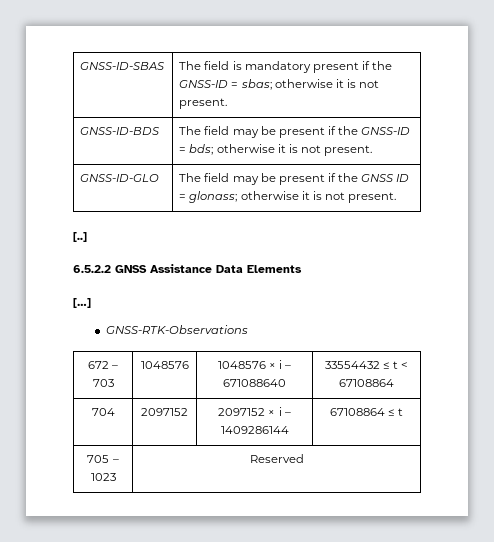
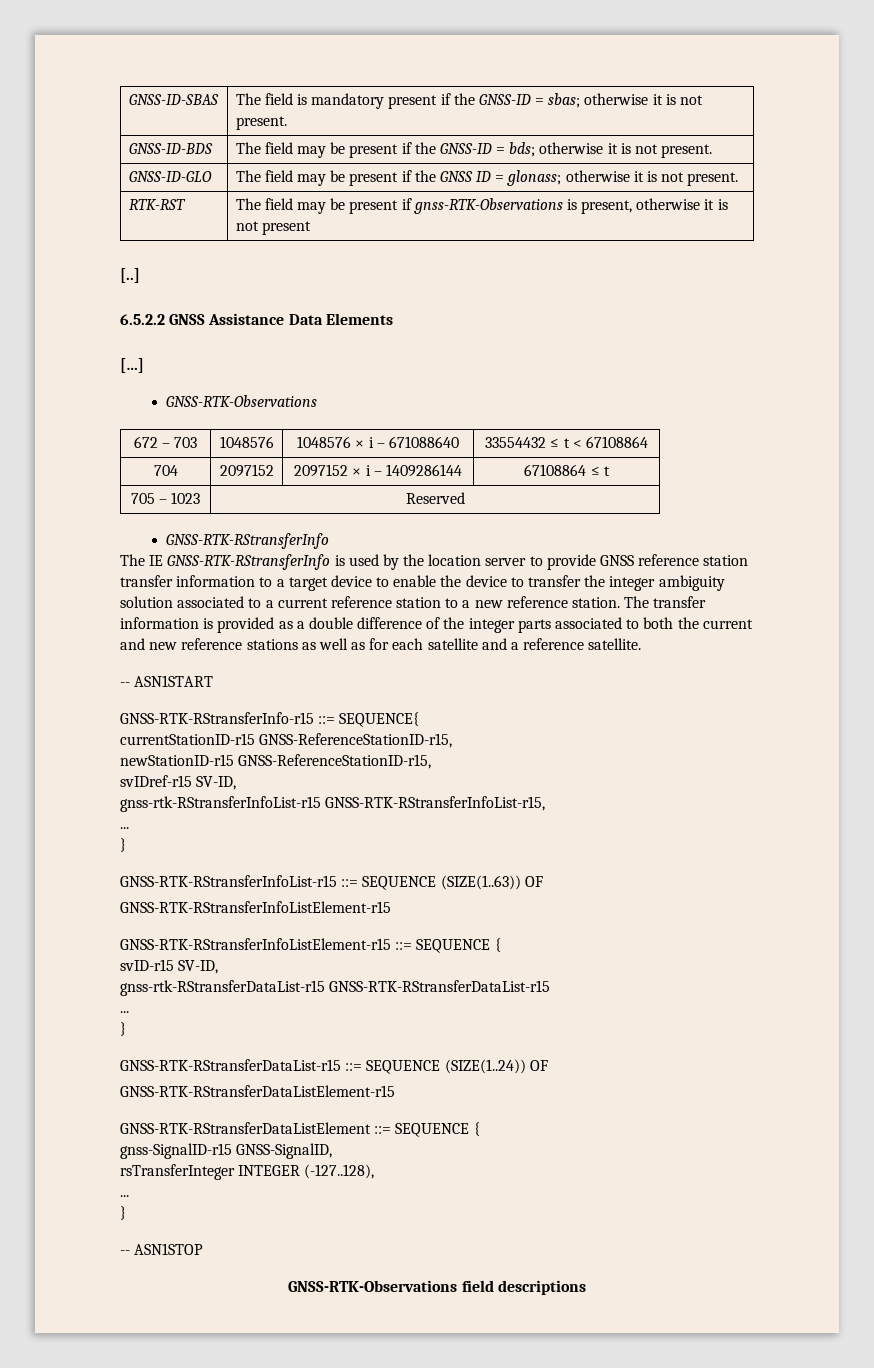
+ RTK-RST | The field may be present if gnss-RTK-Observations is present, otherwise it is not present
  705 – 1023 | Reserved
+ GNSS-RTK-RStransferInfo
+ The IE GNSS-RTK-RStransferInfo is used by the location server to provide GNSS reference station transfer information to a target device to enable the device to transfer the integer ambiguity solution associated to a current reference station to a new reference station. The transfer information is provided as a double difference of the integer parts associated to both the current and new reference stations as well as for each satellite and a reference satellite.
+ -- ASN1START
+ GNSS-RTK-RStransferInfo-r15 ::= SEQUENCE{
+ currentStationID-r15 GNSS-ReferenceStationID-r15,
+ newStationID-r15 GNSS-ReferenceStationID-r15,
+ svIDref-r15 SV-ID,
+ gnss-rtk-RStransferInfoList-r15 GNSS-RTK-RStransferInfoList-r15,
+ ...
+ }
+ GNSS-RTK-RStransferInfoList-r15 ::= SEQUENCE (SIZE(1..63)) OF
+ GNSS-RTK-RStransferInfoListElement-r15
+ GNSS-RTK-RStransferInfoListElement-r15 ::= SEQUENCE {
+ svID-r15 SV-ID,
+ gnss-rtk-RStransferDataList-r15 GNSS-RTK-RStransferDataList-r15
+ ...
+ }
+ GNSS-RTK-RStransferDataList-r15 ::= SEQUENCE (SIZE(1..24)) OF
+ GNSS-RTK-RStransferDataListElement-r15
+ GNSS-RTK-RStransferDataListElement ::= SEQUENCE {
+ gnss-SignalID-r15 GNSS-SignalID,
+ rsTransferInteger INTEGER (-127..128),
+ ...
+ }
+ -- ASN1STOP
+ GNSS-RTK-Observations field descriptions

